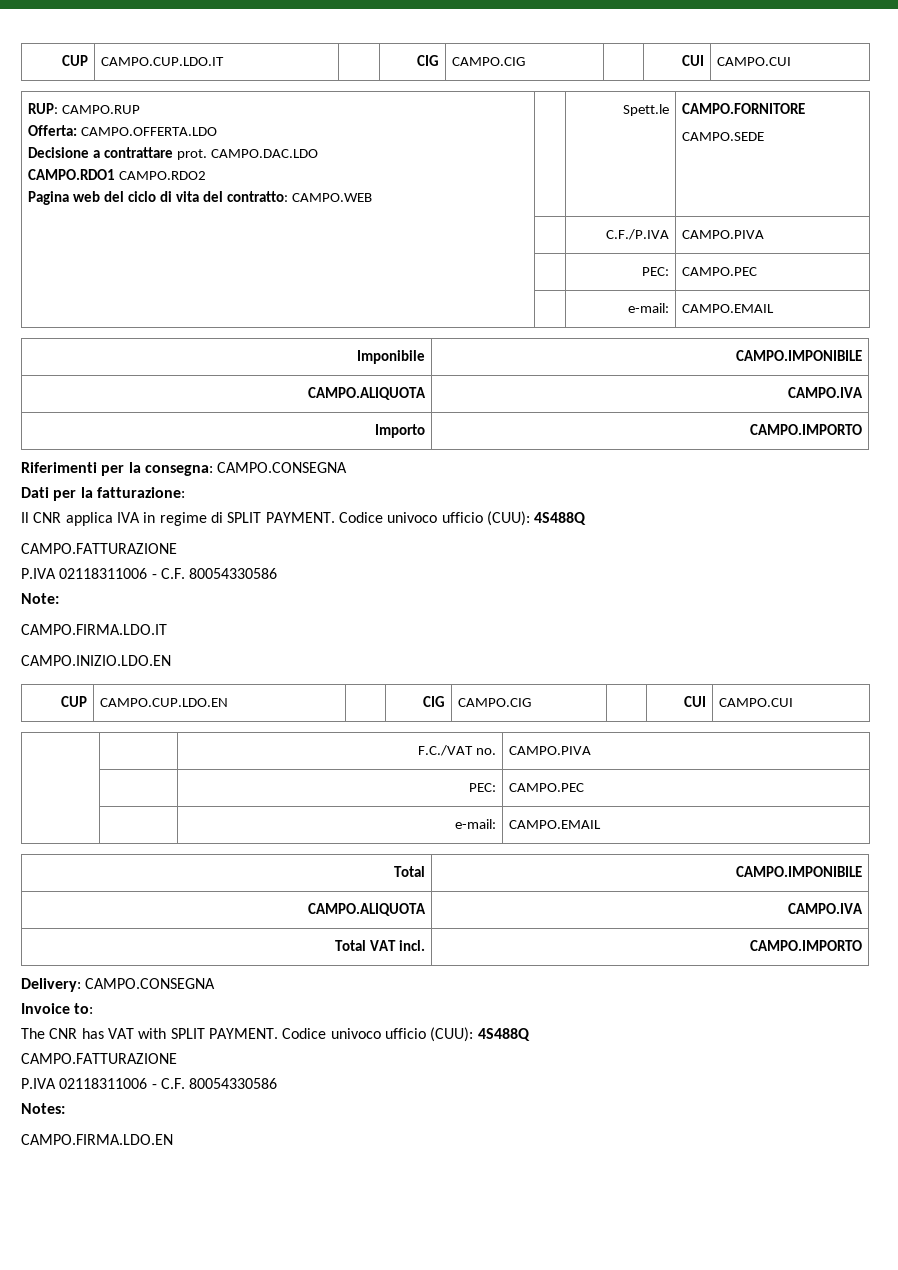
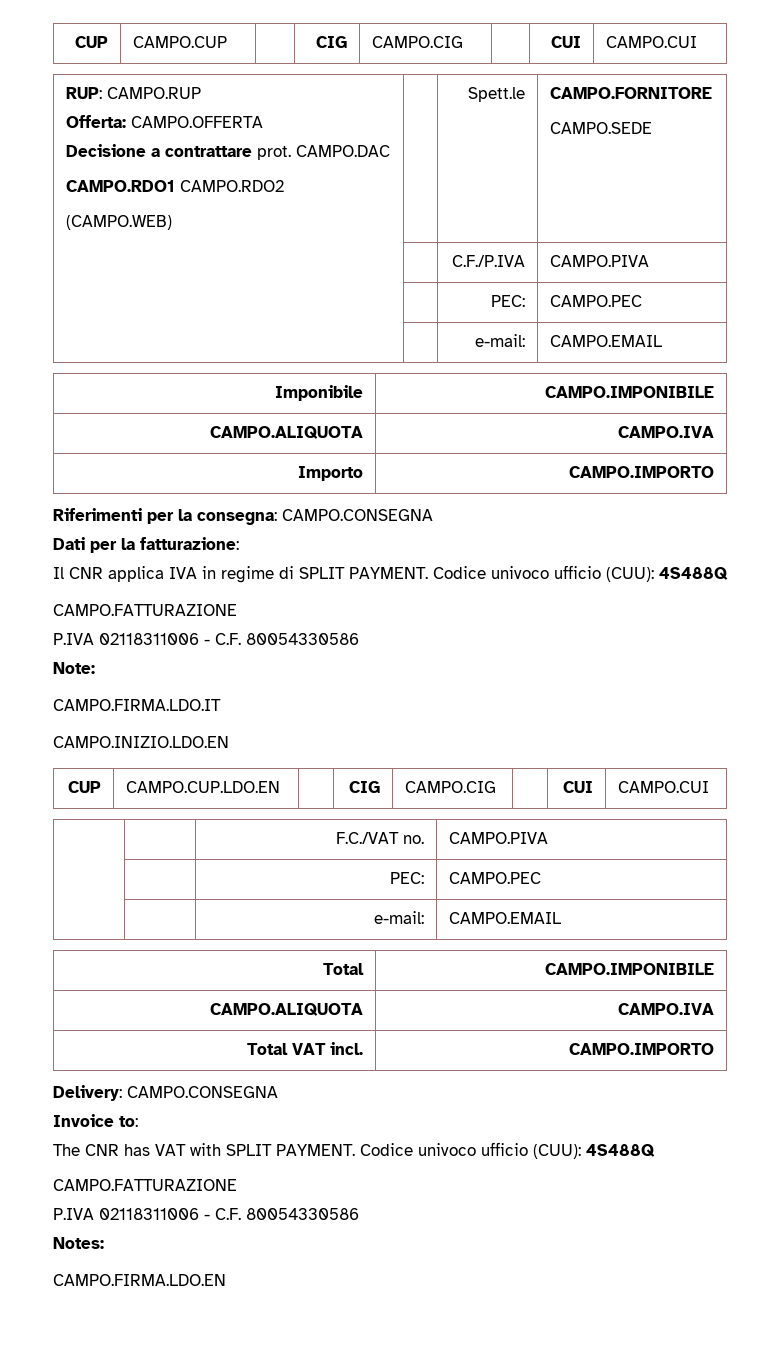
- CUP | CAMPO.CUP.LDO.IT | | CIG | CAMPO.CIG | | CUI | CAMPO.CUI
+ CUP | CAMPO.CUP | | CIG | CAMPO.CIG | | CUI | CAMPO.CUI
  RUP: CAMPO.RUP
- Offerta: CAMPO.OFFERTA.LDO
- Decisione a contrattare prot. CAMPO.DAC.LDO
+ Offerta: CAMPO.OFFERTA
+ Decisione a contrattare prot. CAMPO.DAC
  CAMPO.RDO1 CAMPO.RDO2
- Pagina web del ciclo di vita del contratto: CAMPO.WEB | | Spett.le | CAMPO.FORNITORE
+ (CAMPO.WEB) | | Spett.le | CAMPO.FORNITORE

